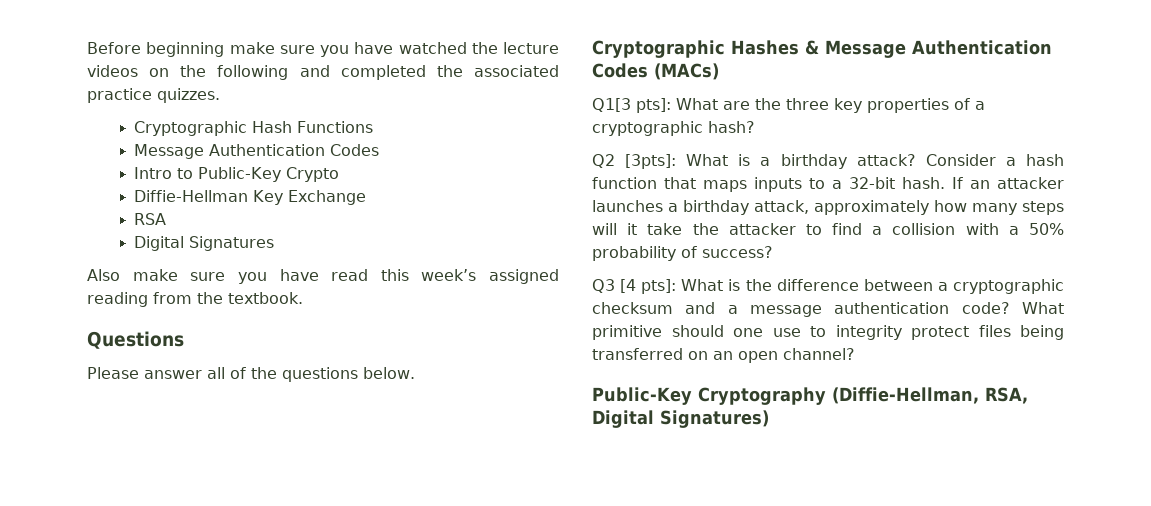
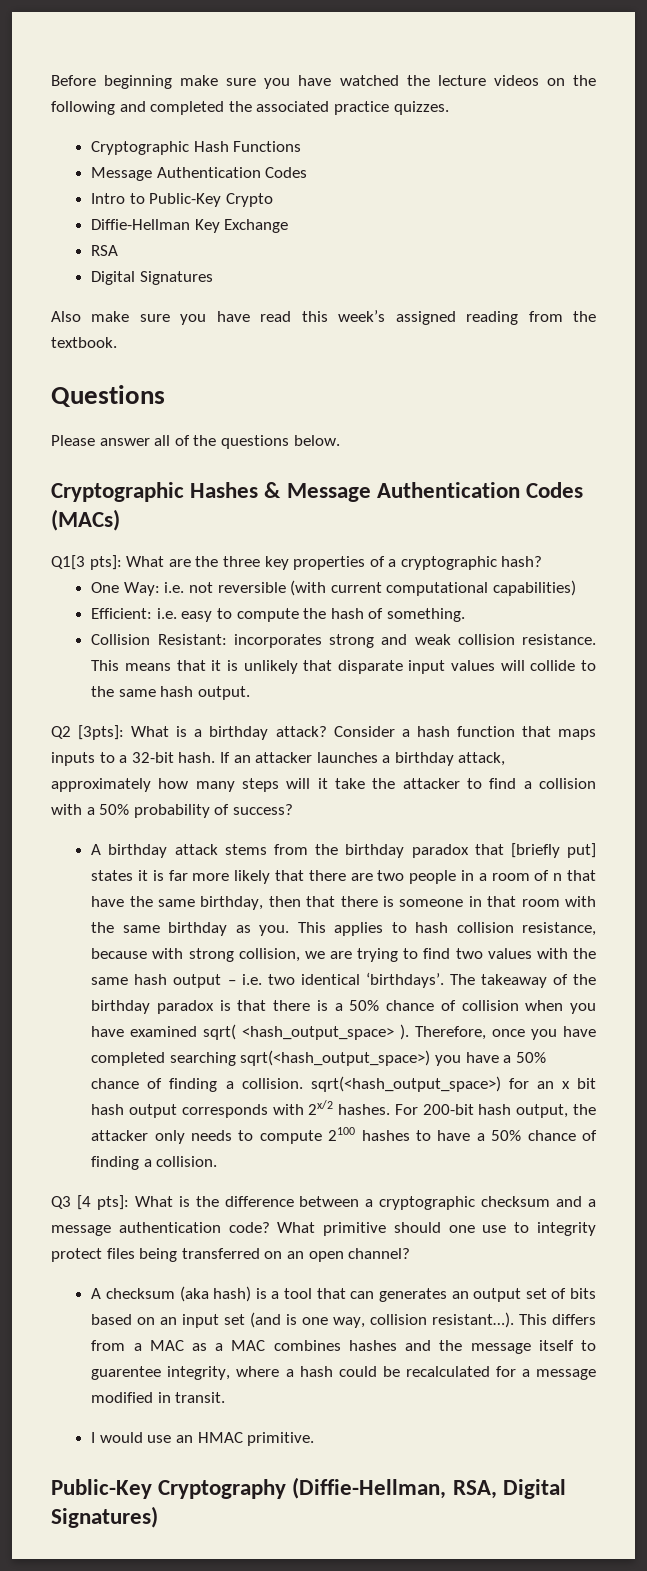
+ One Way: i.e. not reversible (with current computational capabilities)
+ Efficient: i.e. easy to compute the hash of something.
+ Collision Resistant: incorporates strong and weak collision resistance. This means that it is unlikely that disparate input values will collide to the same hash output.
+ A birthday attack stems from the birthday paradox that [briefly put] states it is far more likely that there are two people in a room of n that have the same birthday, then that there is someone in that room with the same birthday as you. This applies to hash collision resistance, because with strong collision, we are trying to find two values with the same hash output – i.e. two identical ‘birthdays’. The takeaway of the birthday paradox is that there is a 50% chance of collision when you have examined sqrt( <hash_output_space> ). Therefore, once you have completed searching sqrt(<hash_output_space>) you have a 50% chance of finding a collision. sqrt(<hash_output_space>) for an x bit hash output corresponds with 2x/2 hashes. For 200-bit hash output, the attacker only needs to compute 2100 hashes to have a 50% chance of finding a collision.
+ A checksum (aka hash) is a tool that can generates an output set of bits based on an input set (and is one way, collision resistant…). This differs from a MAC as a MAC combines hashes and the message itself to guarentee integrity, where a hash could be recalculated for a message modified in transit.
+ I would use an HMAC primitive.

